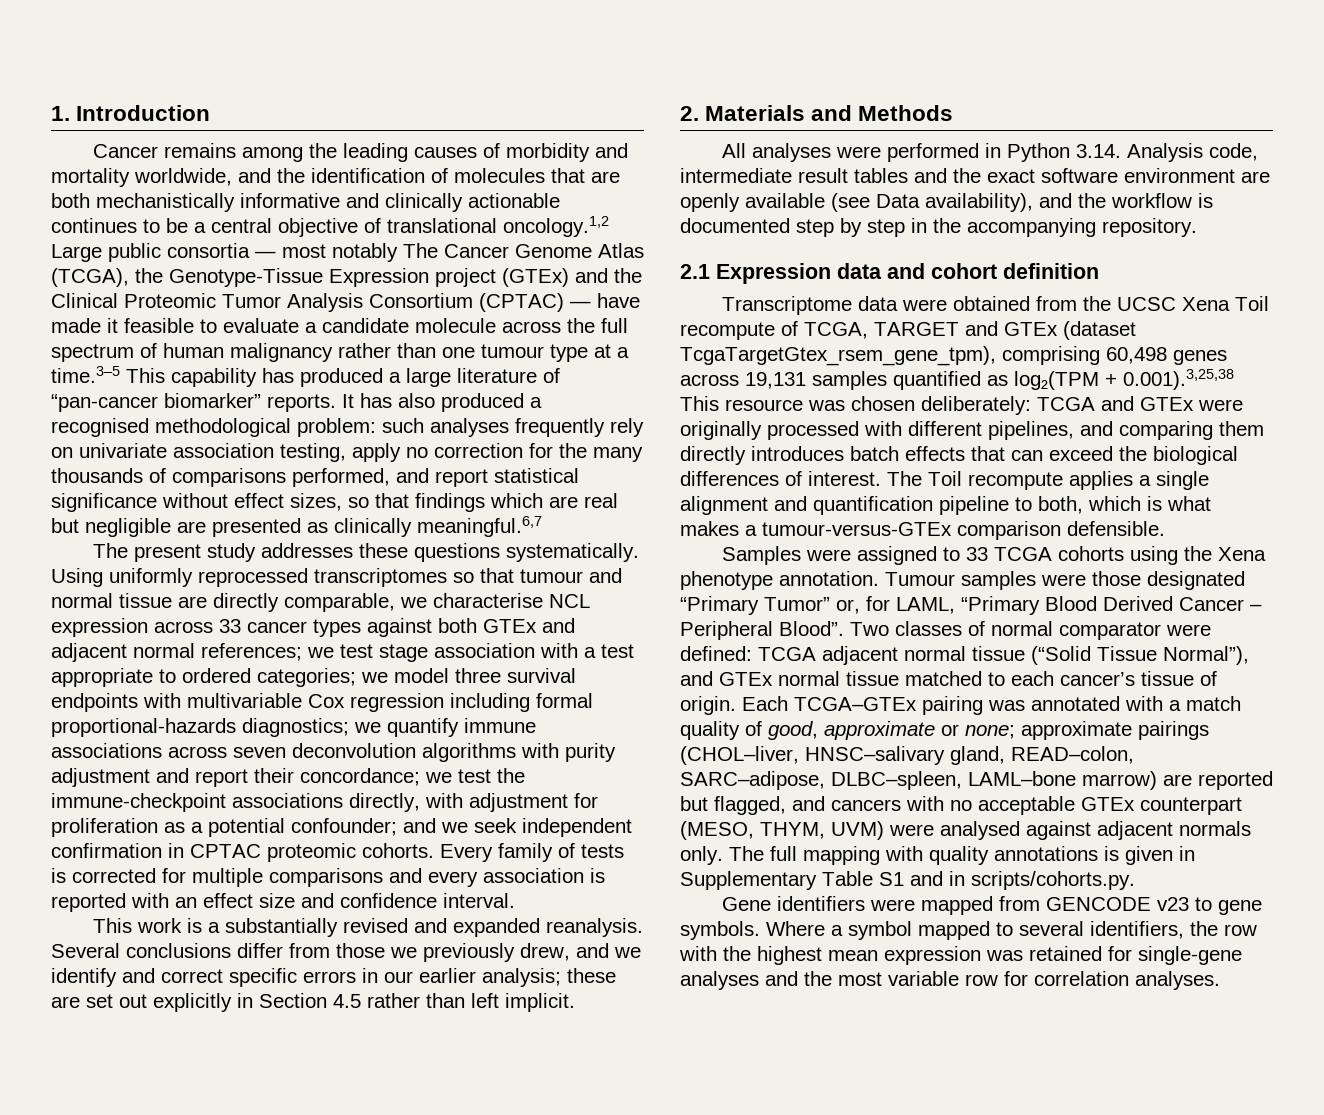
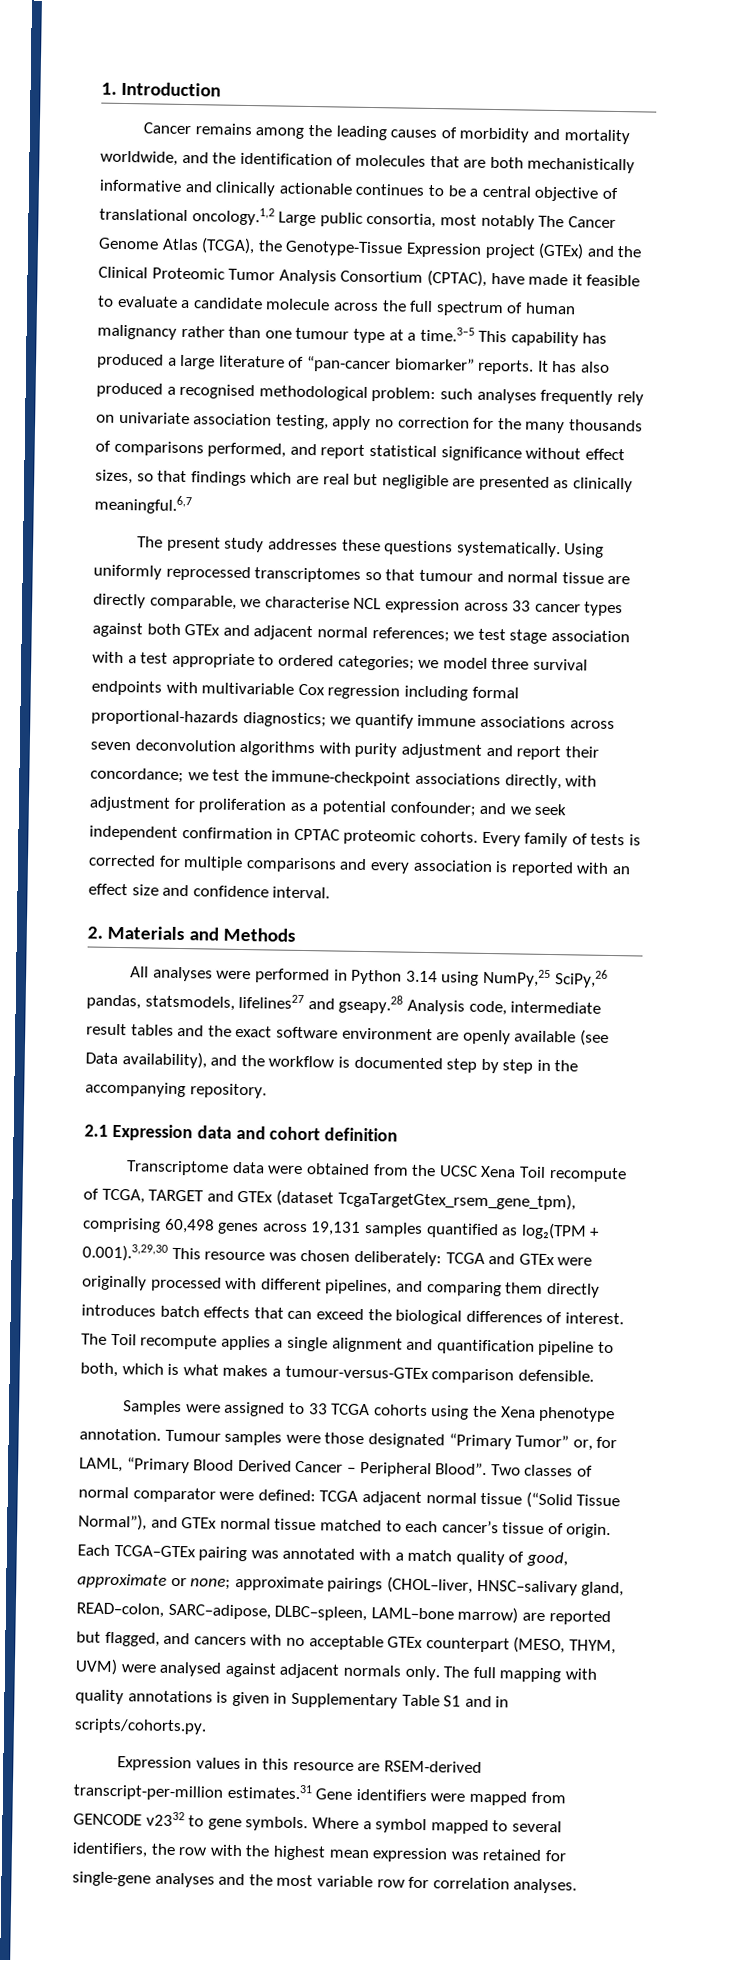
- Cancer remains among the leading causes of morbidity and mortality worldwide, and the identification of molecules that are both mechanistically informative and clinically actionable continues to be a central objective of translational oncology.1,2 Large public consortia — most notably The Cancer Genome Atlas (TCGA), the Genotype-Tissue Expression project (GTEx) and the Clinical Proteomic Tumor Analysis Consortium (CPTAC) — have made it feasible to evaluate a candidate molecule across the full spectrum of human malignancy rather than one tumour type at a time.3–5 This capability has produced a large literature of “pan-cancer biomarker” reports.
+ Cancer remains among the leading causes of morbidity and mortality worldwide, and the identification of molecules that are both mechanistically informative and clinically actionable continues to be a central objective of translational oncology.1,2 Large public consortia, most notably The Cancer Genome Atlas (TCGA), the Genotype-Tissue Expression project (GTEx) and the Clinical Proteomic Tumor Analysis Consortium (CPTAC), have made it feasible to evaluate a candidate molecule across the full spectrum of human malignancy rather than one tumour type at a time.3–5 This capability has produced a large literature of “pan-cancer biomarker” reports.
- This work is a substantially revised and expanded reanalysis. Several conclusions differ from those we previously drew, and we identify and correct specific errors in our earlier analysis; these are set out explicitly in Section 4.5 rather than left implicit.
- All analyses were performed in Python 3.14. Analysis code, intermediate result tables and the exact software environment are openly available (see Data availability), and the workflow is documented step by step in the accompanying repository.
+ All analyses were performed in Python 3.14 using NumPy,25 SciPy,26 pandas, statsmodels, lifelines27 and gseapy.28 Analysis code, intermediate result tables and the exact software environment are openly available (see Data availability), and the workflow is documented step by step in the accompanying repository.
- Transcriptome data were obtained from the UCSC Xena Toil recompute of TCGA, TARGET and GTEx (dataset TcgaTargetGtex_rsem_gene_tpm), comprising 60,498 genes across 19,131 samples quantified as log₂(TPM + 0.001).3,25,38 This resource was chosen deliberately: TCGA and GTEx were originally processed with different pipelines, and comparing them directly introduces batch effects that can exceed the biological differences of interest.
+ Transcriptome data were obtained from the UCSC Xena Toil recompute of TCGA, TARGET and GTEx (dataset TcgaTargetGtex_rsem_gene_tpm), comprising 60,498 genes across 19,131 samples quantified as log₂(TPM + 0.001).3,29,30 This resource was chosen deliberately: TCGA and GTEx were originally processed with different pipelines, and comparing them directly introduces batch effects that can exceed the biological differences of interest.
- Gene identifiers were mapped from GENCODE v23 to gene symbols.
+ Expression values in this resource are RSEM-derived transcript-per-million estimates.31 Gene identifiers were mapped from GENCODE v2332 to gene symbols.

